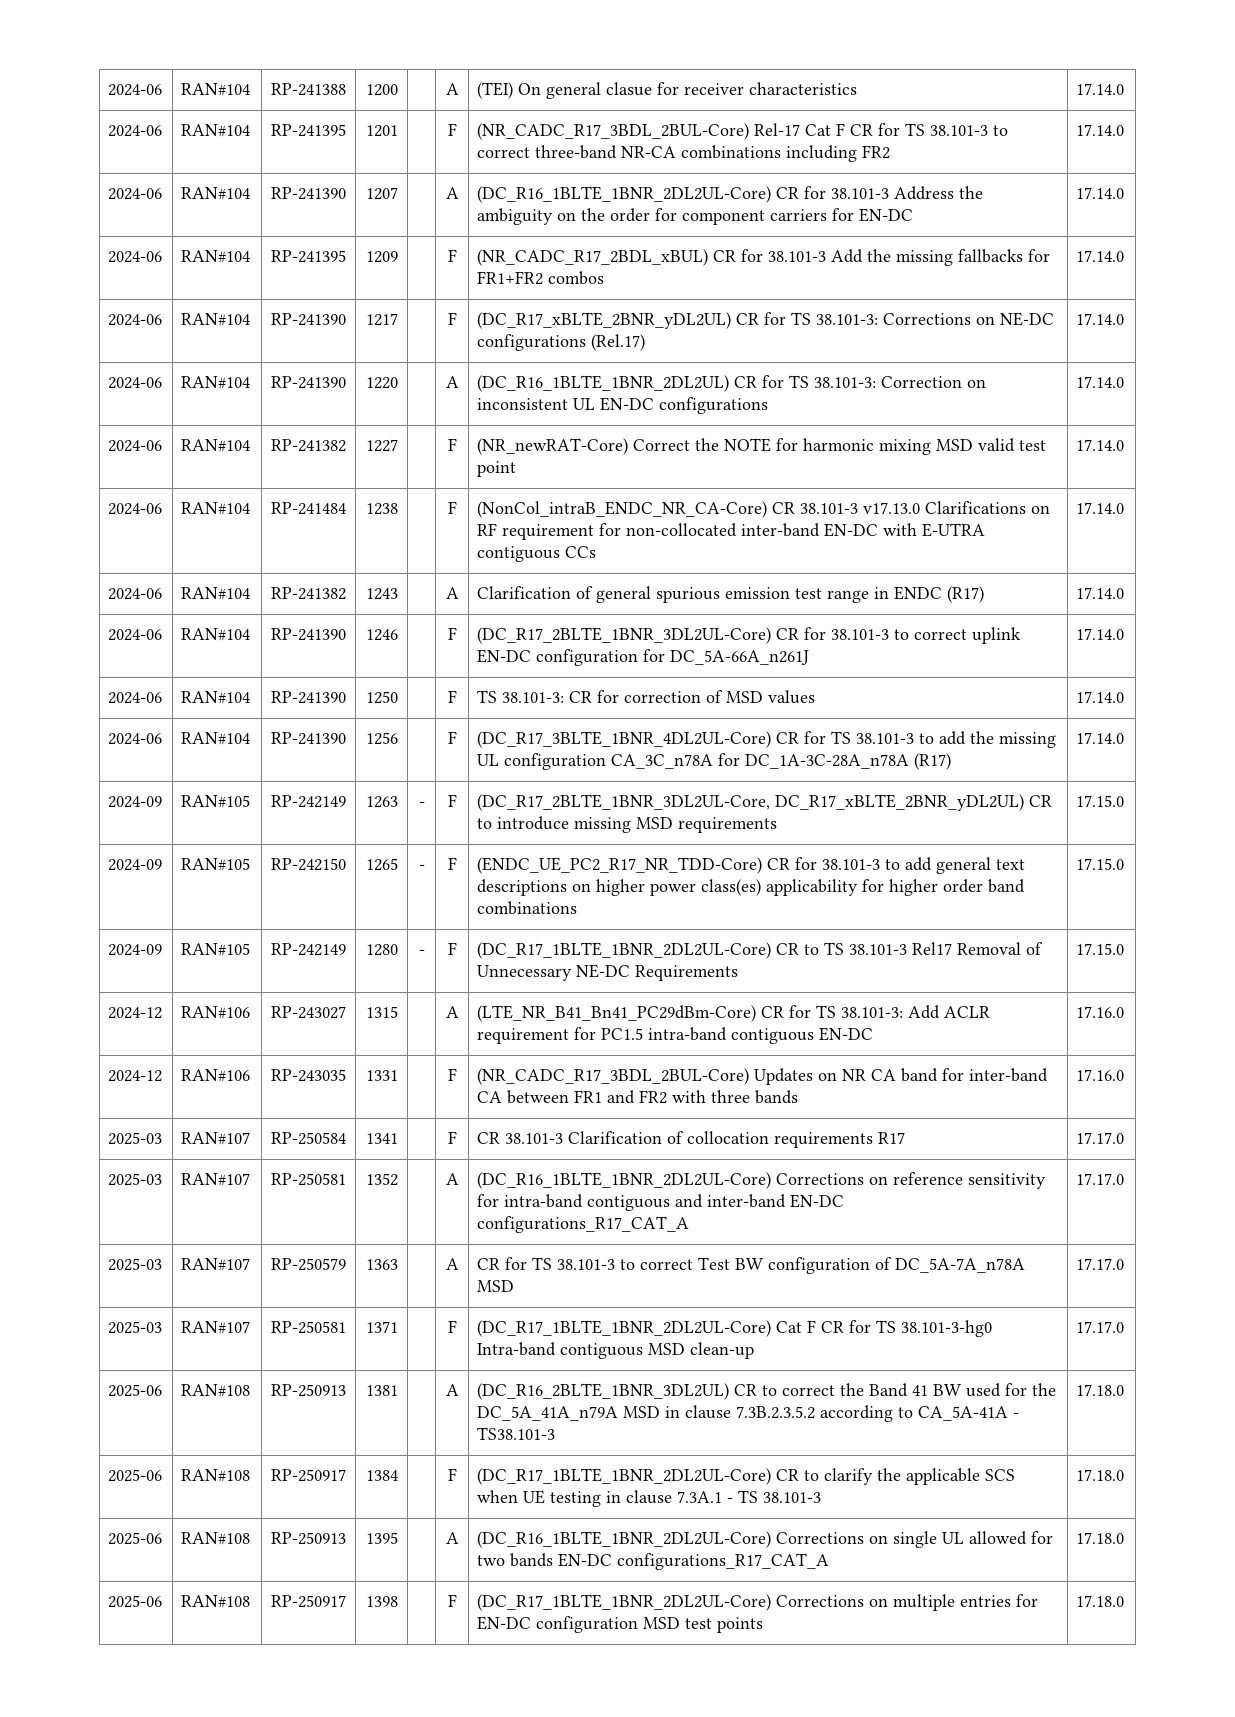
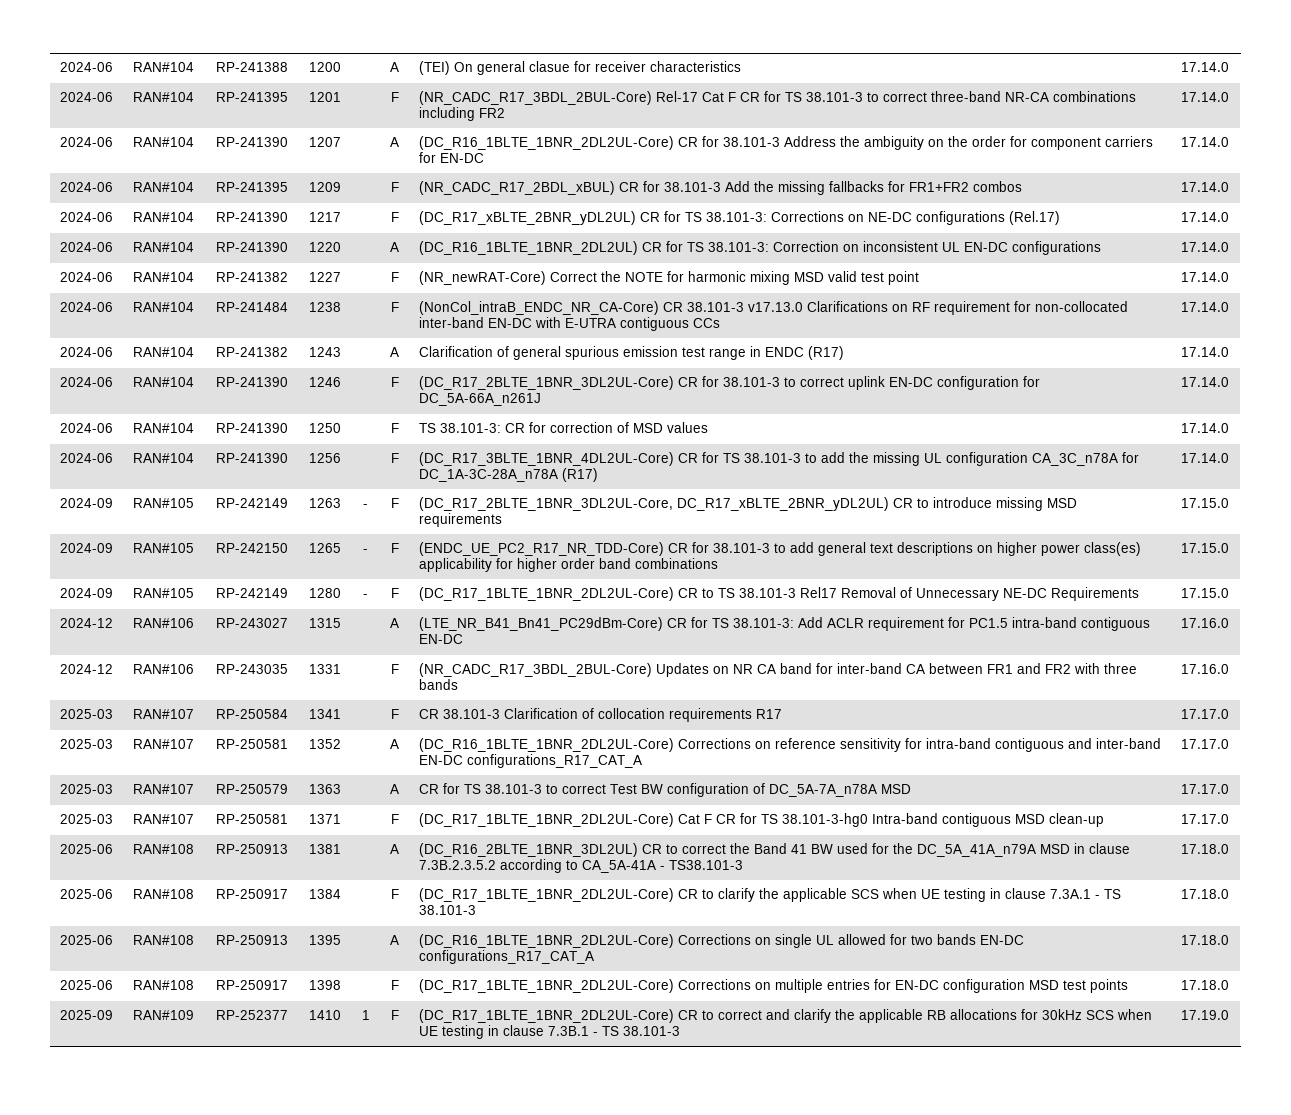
+ 2025-09 | RAN#109 | RP-252377 | 1410 | 1 | F | (DC_R17_1BLTE_1BNR_2DL2UL-Core) CR to correct and clarify the applicable RB allocations for 30kHz SCS when UE testing in clause 7.3B.1 - TS 38.101-3 | 17.19.0

